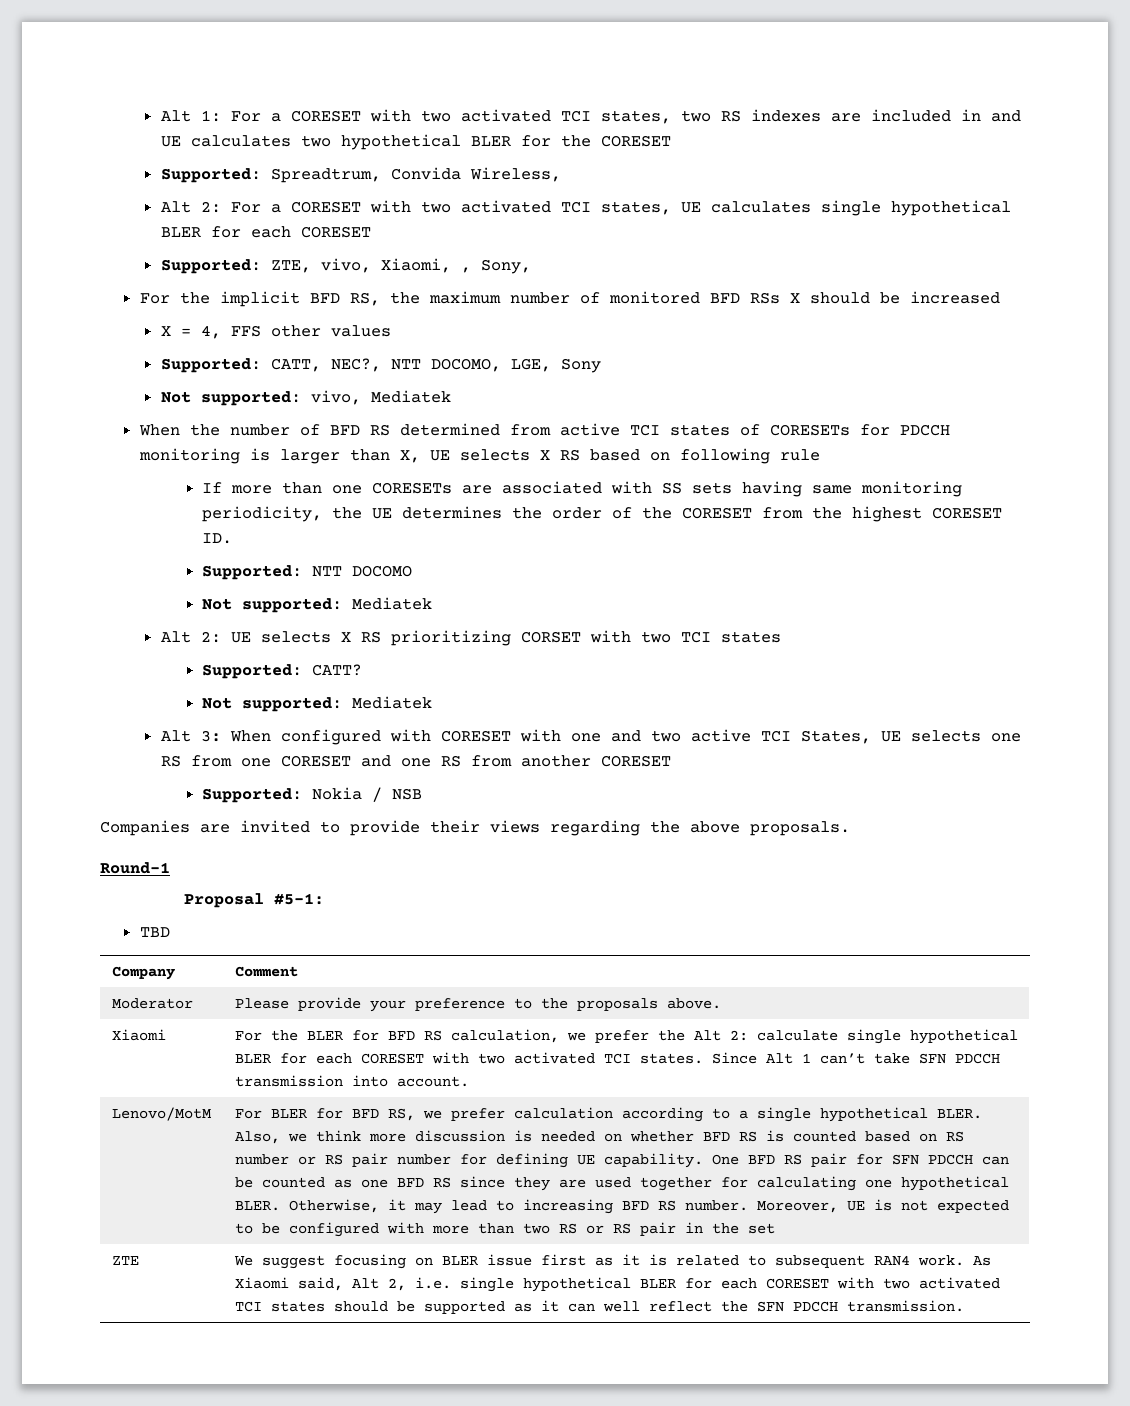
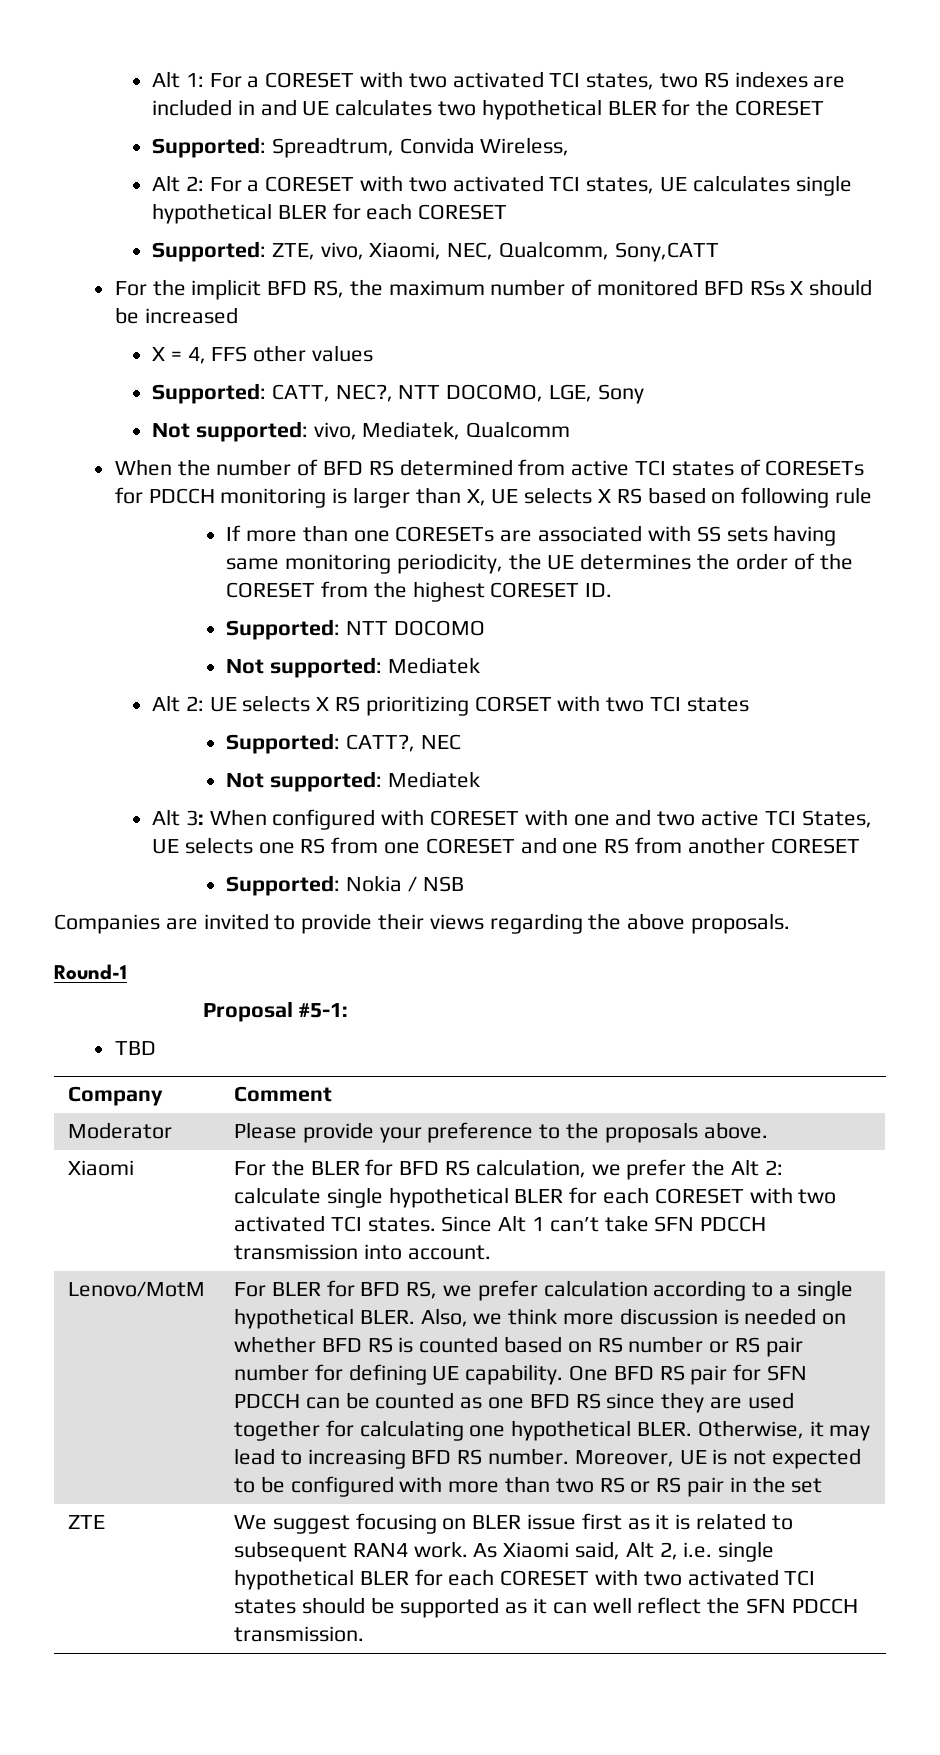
- Supported: ZTE, vivo, Xiaomi, , Sony,
+ Supported: ZTE, vivo, Xiaomi, NEC, Qualcomm, Sony,CATT
- Not supported: vivo, Mediatek
+ Not supported: vivo, Mediatek, Qualcomm
- Supported: CATT?
+ Supported: CATT?, NEC

